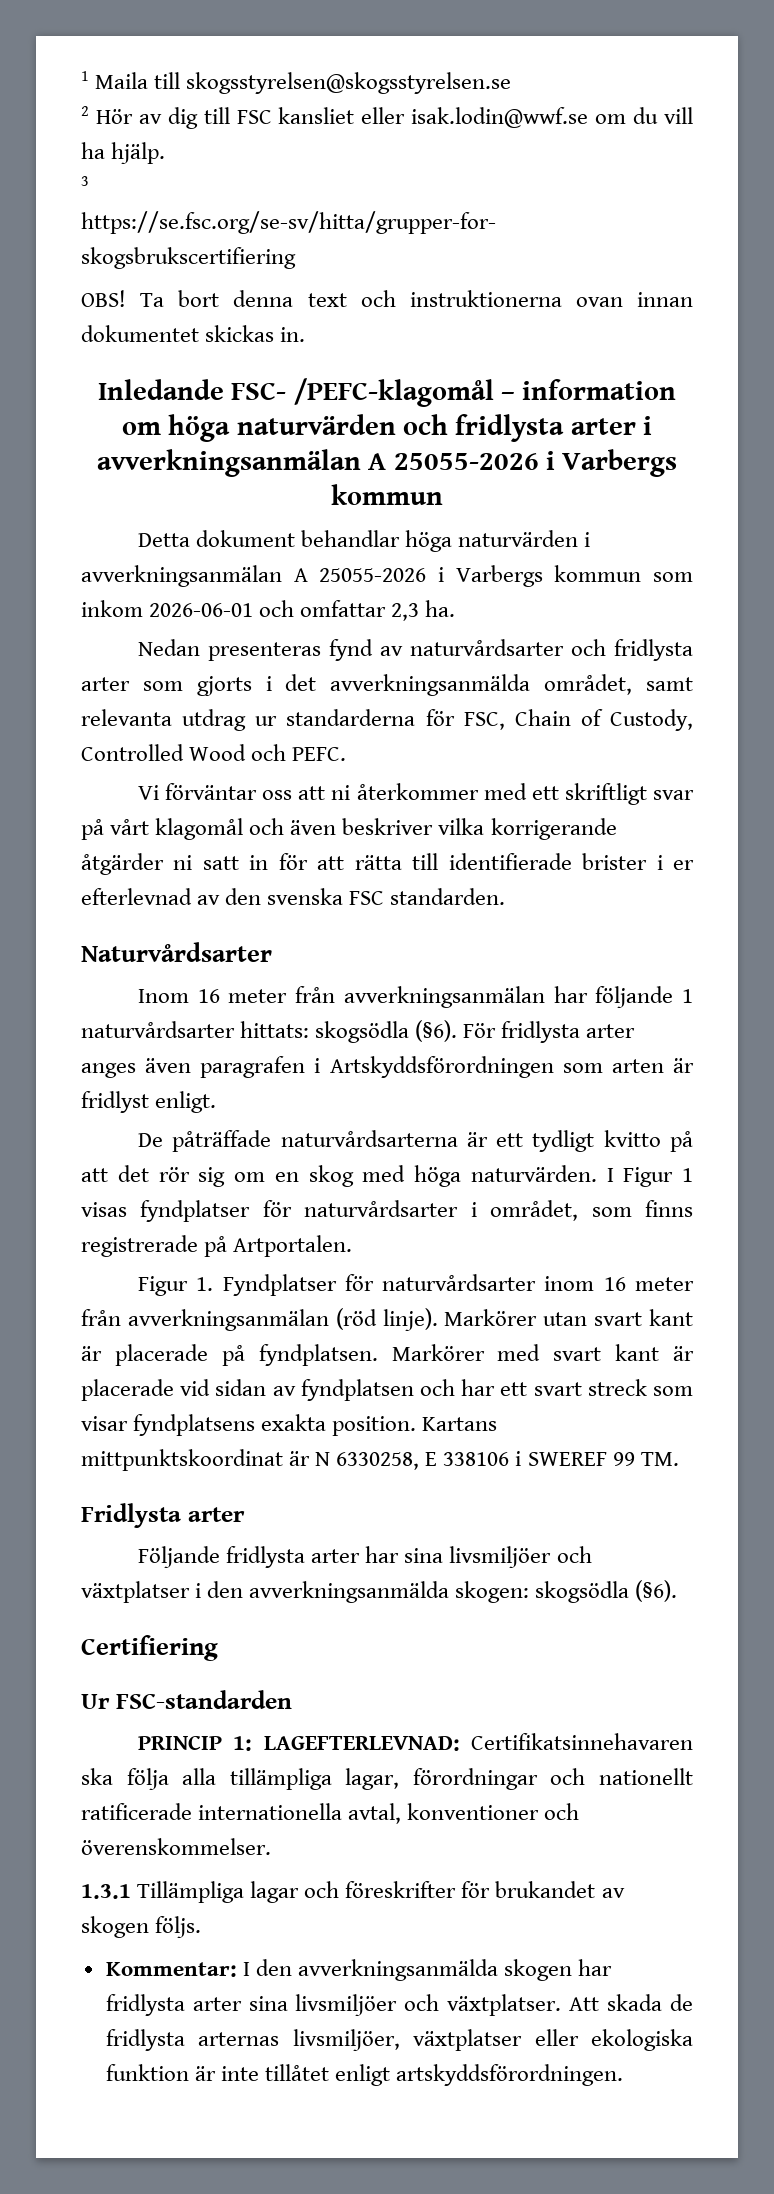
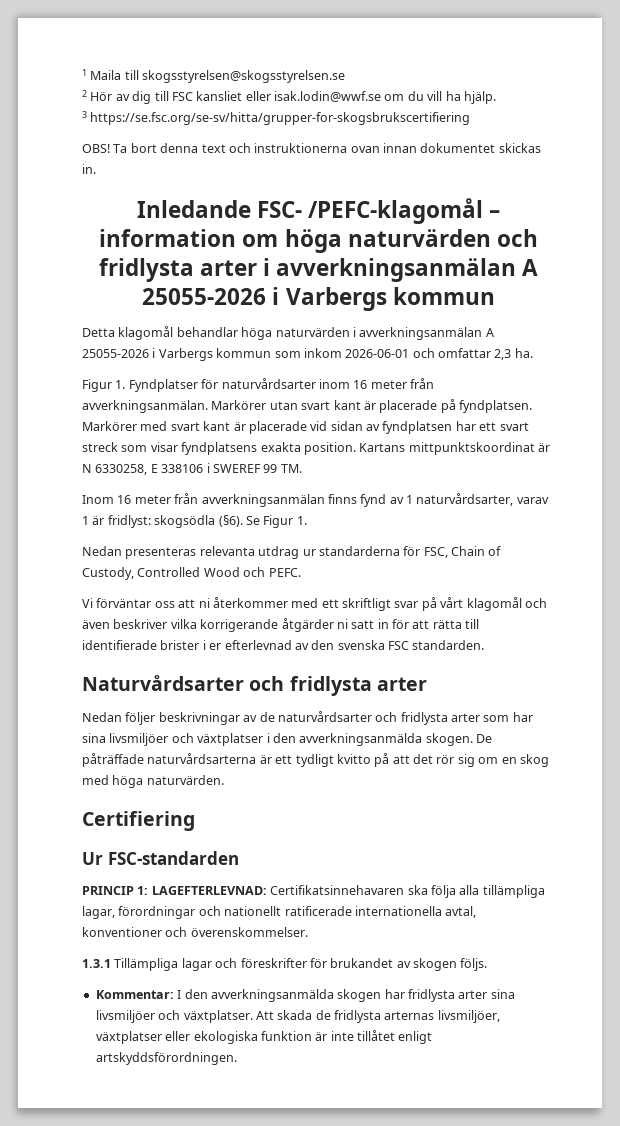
- Detta dokument behandlar höga naturvärden i avverkningsanmälan A 25055-2026 i Varbergs kommun som inkom 2026-06-01 och omfattar 2,3 ha.
+ Detta klagomål behandlar höga naturvärden i avverkningsanmälan A 25055-2026 i Varbergs kommun som inkom 2026-06-01 och omfattar 2,3 ha.
- Nedan presenteras fynd av naturvårdsarter och fridlysta arter som gjorts i det avverkningsanmälda området, samt relevanta utdrag ur standarderna för FSC, Chain of Custody, Controlled Wood och PEFC.
+ Figur 1. Fyndplatser för naturvårdsarter inom 16 meter från avverkningsanmälan. Markörer utan svart kant är placerade på fyndplatsen. Markörer med svart kant är placerade vid sidan av fyndplatsen har ett svart streck som visar fyndplatsens exakta position. Kartans mittpunktskoordinat är N 6330258, E 338106 i SWEREF 99 TM.
+ Inom 16 meter från avverkningsanmälan finns fynd av 1 naturvårdsarter, varav 1 är fridlyst: skogsödla (§6). Se Figur 1.
+ Nedan presenteras relevanta utdrag ur standarderna för FSC, Chain of Custody, Controlled Wood och PEFC.
- Naturvårdsarter
- Inom 16 meter från avverkningsanmälan har följande 1 naturvårdsarter hittats: skogsödla (§6). För fridlysta arter anges även paragrafen i Artskyddsförordningen som arten är fridlyst enligt.
- De påträffade naturvårdsarterna är ett tydligt kvitto på att det rör sig om en skog med höga naturvärden. I Figur 1 visas fyndplatser för naturvårdsarter i området, som finns registrerade på Artportalen.
- Figur 1. Fyndplatser för naturvårdsarter inom 16 meter från avverkningsanmälan (röd linje). Markörer utan svart kant är placerade på fyndplatsen. Markörer med svart kant är placerade vid sidan av fyndplatsen och har ett svart streck som visar fyndplatsens exakta position. Kartans mittpunktskoordinat är N 6330258, E 338106 i SWEREF 99 TM.
- Fridlysta arter
- Följande fridlysta arter har sina livsmiljöer och växtplatser i den avverkningsanmälda skogen: skogsödla (§6).
+ Naturvårdsarter och fridlysta arter
+ Nedan följer beskrivningar av de naturvårdsarter och fridlysta arter som har sina livsmiljöer och växtplatser i den avverkningsanmälda skogen. De påträffade naturvårdsarterna är ett tydligt kvitto på att det rör sig om en skog med höga naturvärden.

